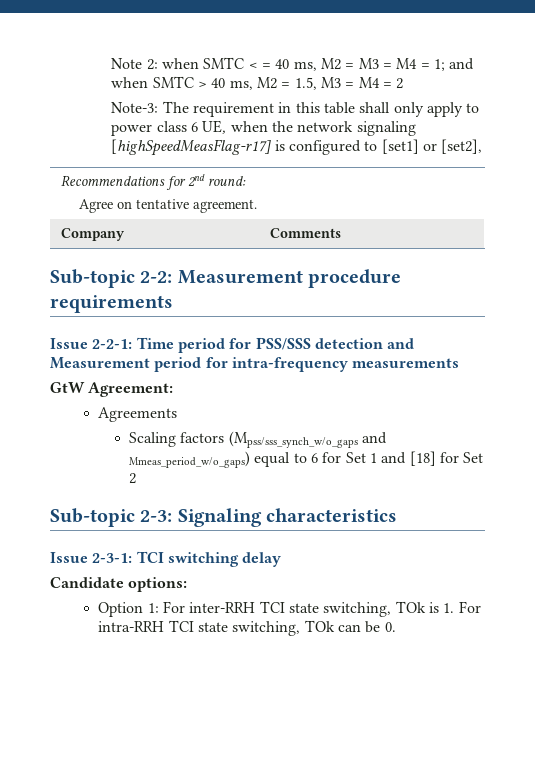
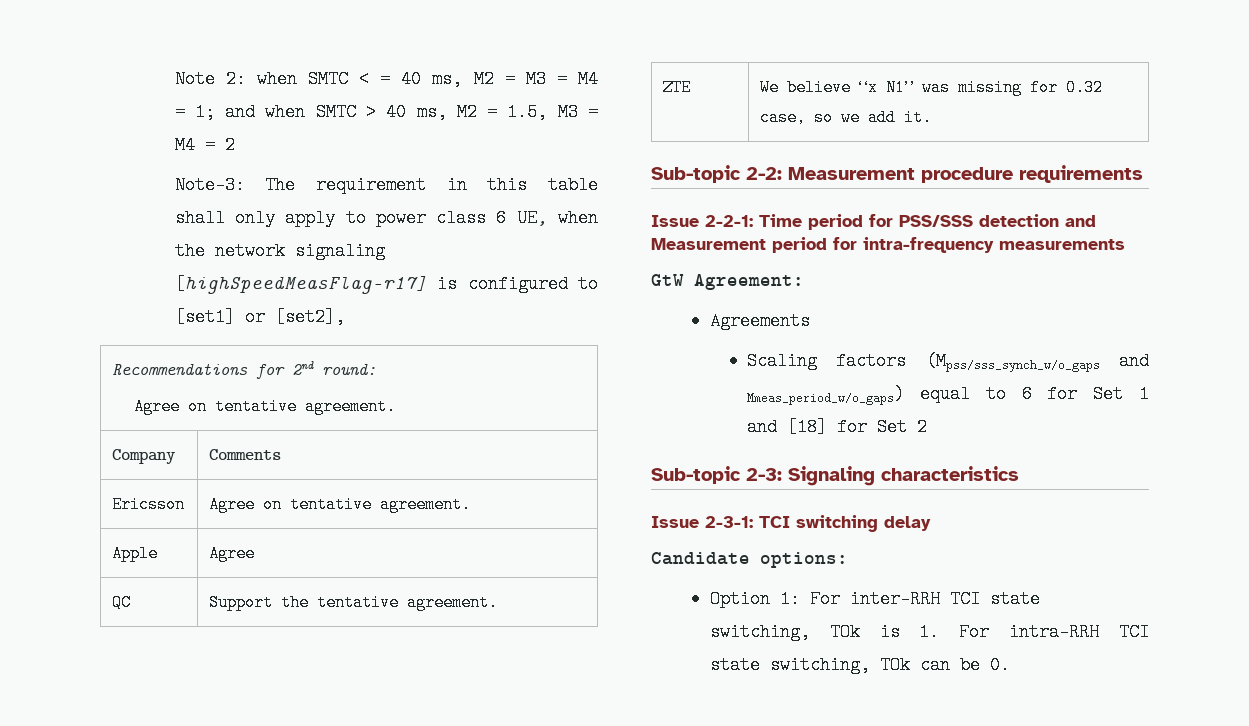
+ Ericsson | Agree on tentative agreement.
+ Apple | Agree
+ QC | Support the tentative agreement.
+ ZTE | We believe “x N1” was missing for 0.32 case, so we add it.

